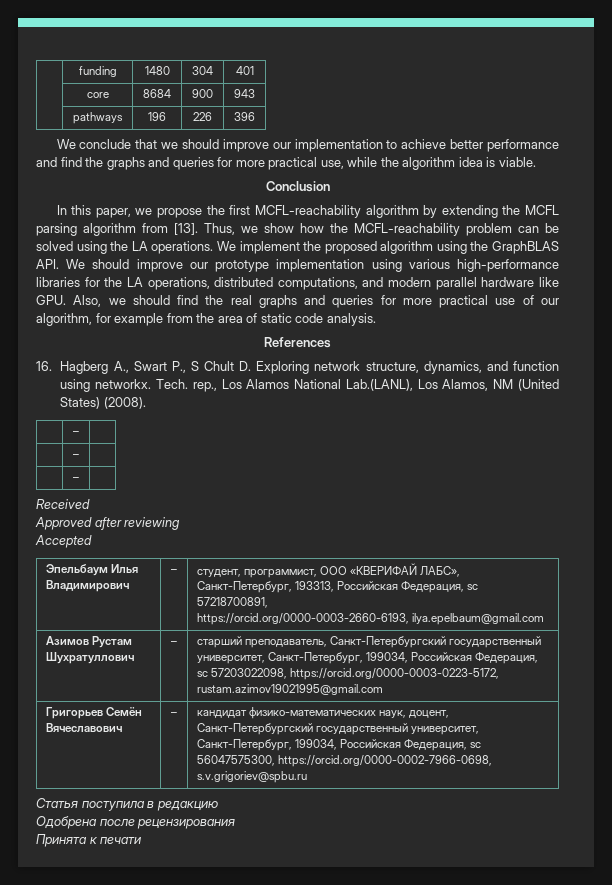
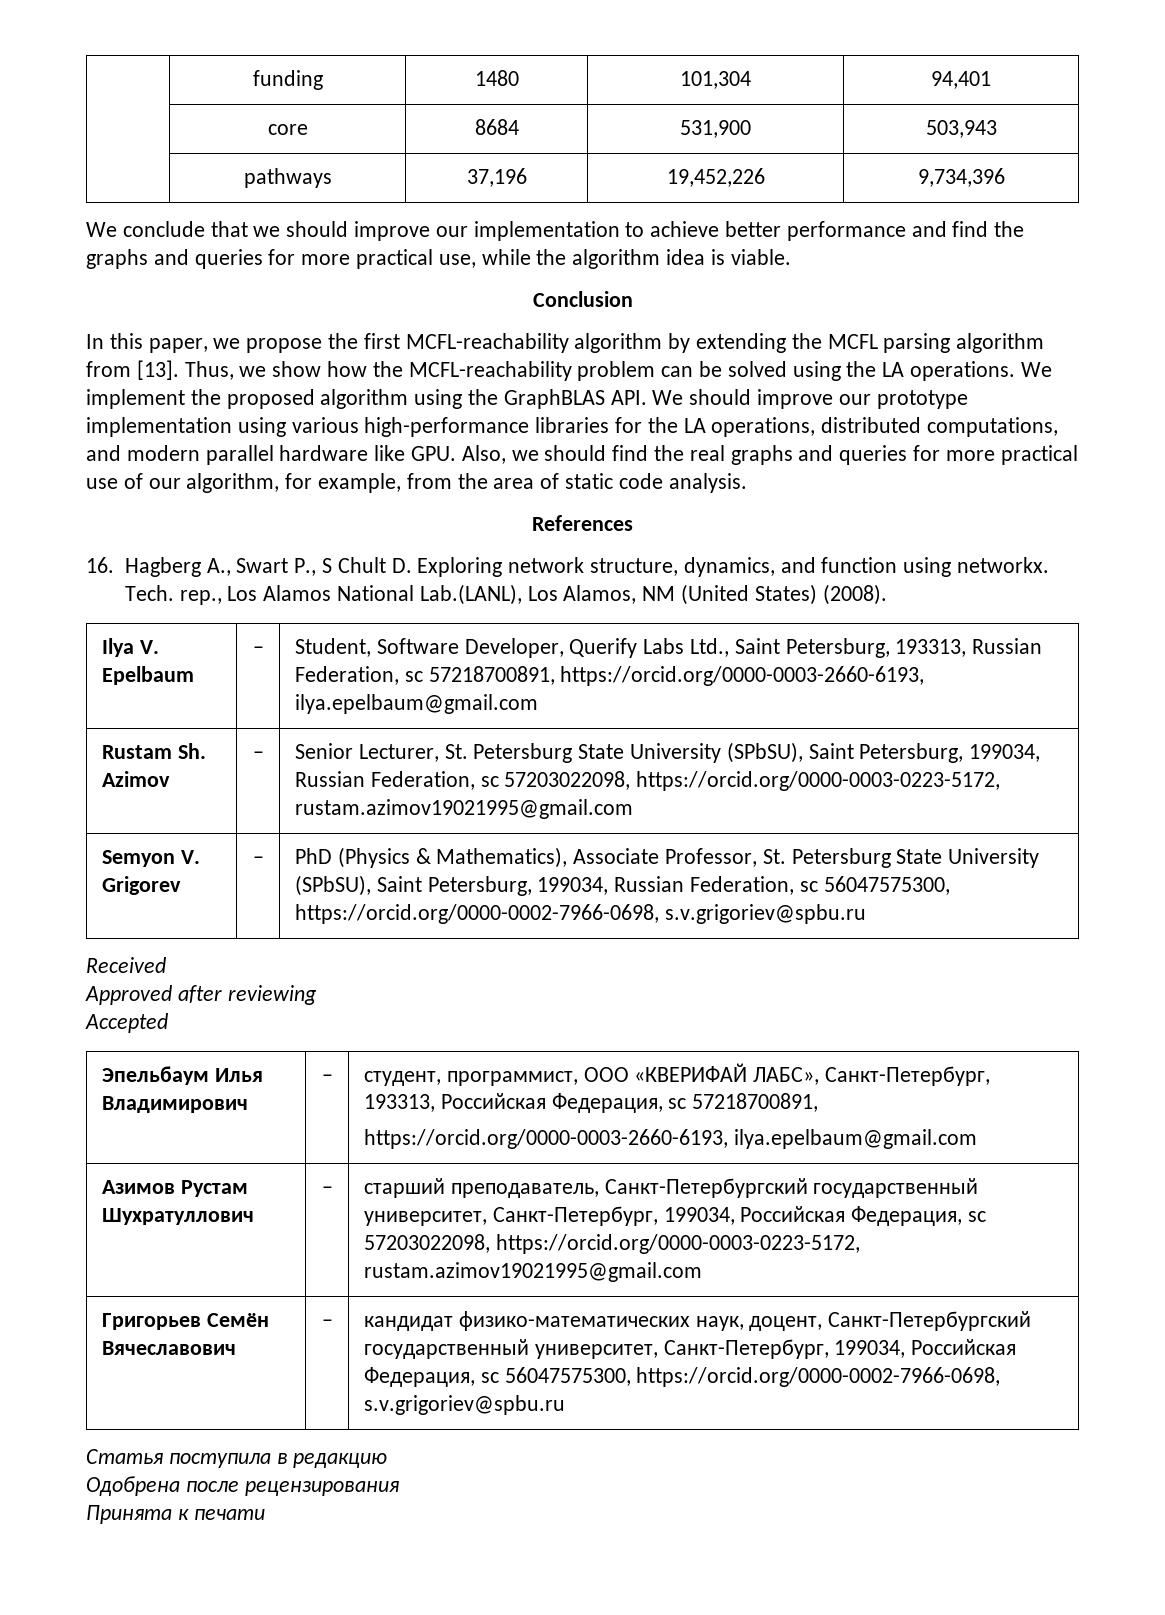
- | funding | 1480 | 304 | 401
+ | funding | 1480 | 101,304 | 94,401
- | core | 8684 | 900 | 943
+ | core | 8684 | 531,900 | 503,943
- | pathways | 196 | 226 | 396
+ | pathways | 37,196 | 19,452,226 | 9,734,396
- We implement the proposed algorithm using the GraphBLAS API. We should improve our prototype implementation using various high-performance libraries for the LA operations, distributed computations, and modern parallel hardware like GPU. Also, we should find the real graphs and queries for more practical use of our algorithm, for example from the area of static code analysis.
+ We implement the proposed algorithm using the GraphBLAS API. We should improve our prototype implementation using various high-performance libraries for the LA operations, distributed computations, and modern parallel hardware like GPU. Also, we should find the real graphs and queries for more practical use of our algorithm, for example, from the area of static code analysis.
  Tech. rep., Los Alamos National Lab.(LANL), Los Alamos, NM (United States) (2008).
- | – |
- | – |
- | – |
+ Ilya V. Epelbaum | – | Student, Software Developer, Querify Labs Ltd., Saint Petersburg, 193313, Russian Federation, sc 57218700891, https://orcid.org/0000-0003-2660-6193, ilya.epelbaum@gmail.com
+ Rustam Sh. Azimov | – | Senior Lecturer, St. Petersburg State University (SPbSU), Saint Petersburg, 199034, Russian Federation, sc 57203022098, https://orcid.org/0000-0003-0223-5172, rustam.azimov19021995@gmail.com
+ Semyon V. Grigorev | – | PhD (Physics & Mathematics), Associate Professor, St. Petersburg State University (SPbSU), Saint Petersburg, 199034, Russian Federation, sc 56047575300, https://orcid.org/0000-0002-7966-0698, s.v.grigoriev@spbu.ru

